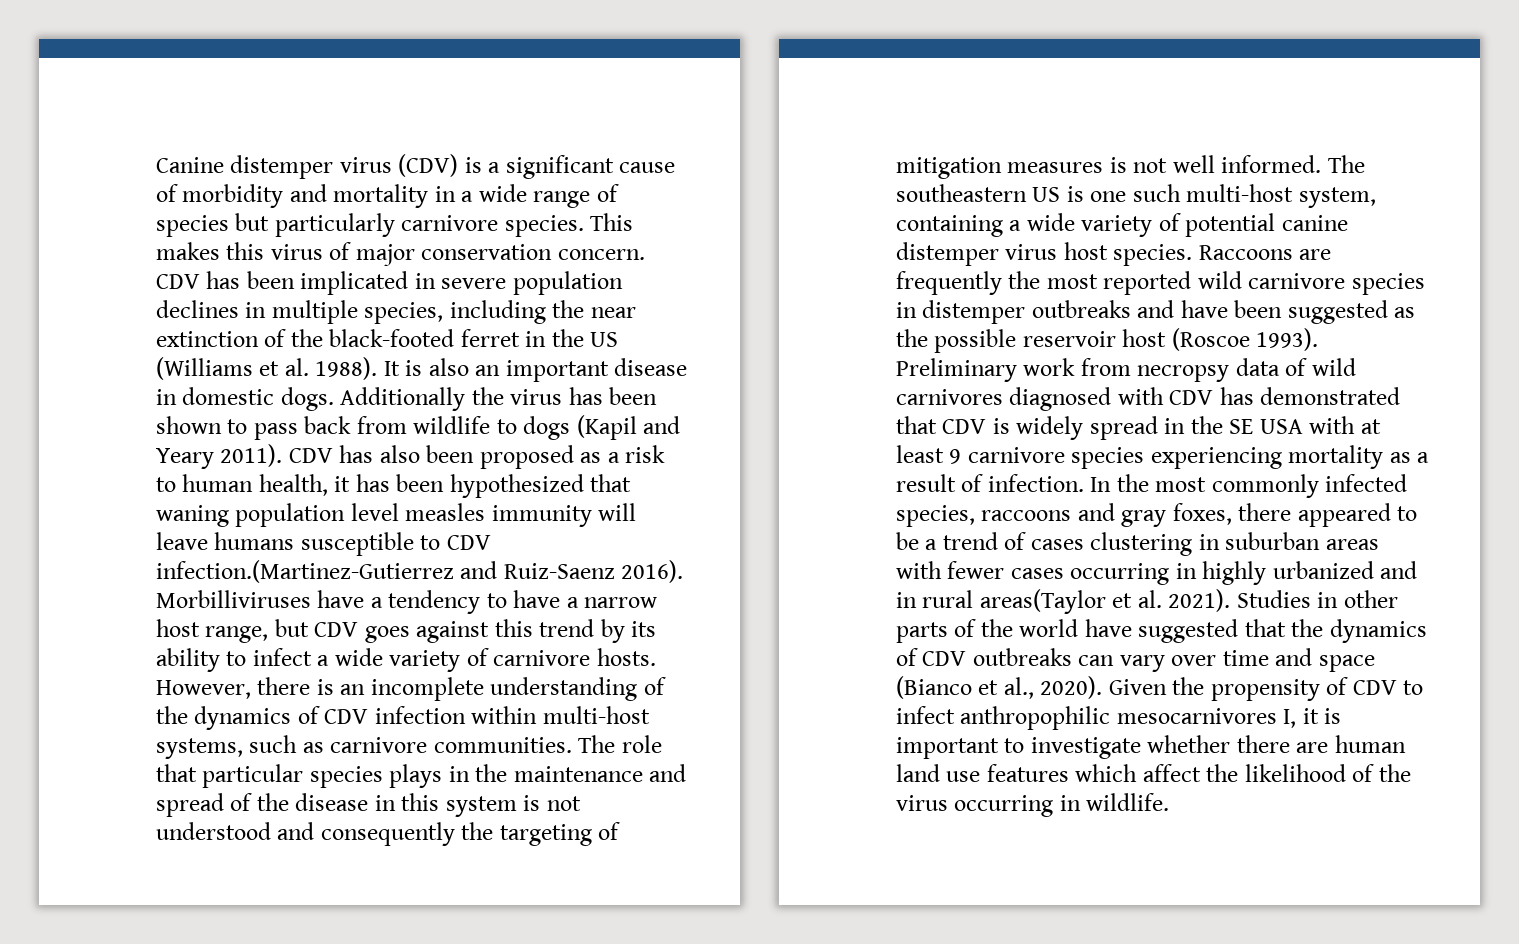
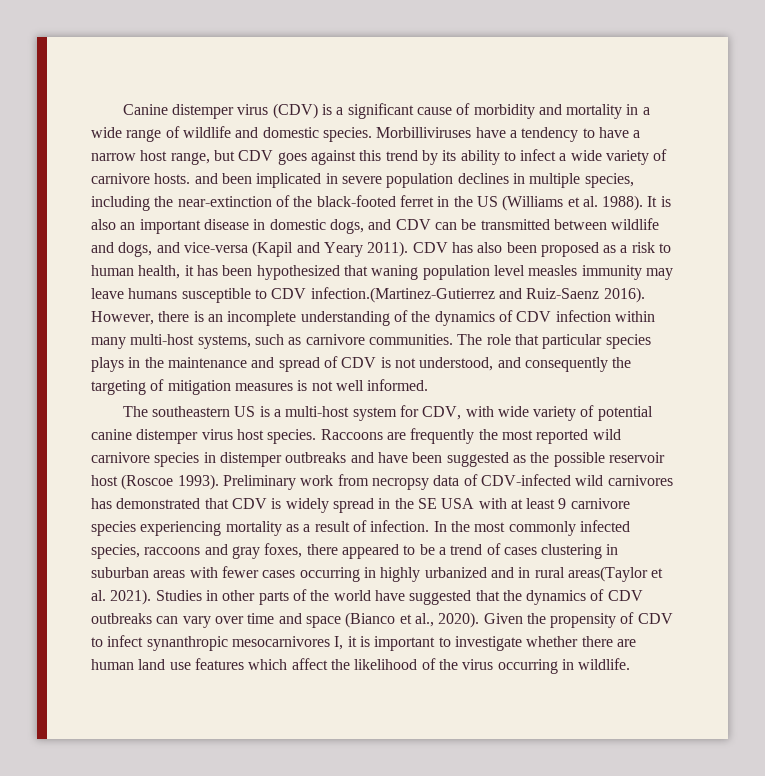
- Canine distemper virus (CDV) is a significant cause of morbidity and mortality in a wide range of species but particularly carnivore species. This makes this virus of major conservation concern. CDV has been implicated in severe population declines in multiple species, including the near extinction of the black-footed ferret in the US (Williams et al. 1988). It is also an important disease in domestic dogs. Additionally the virus has been shown to pass back from wildlife to dogs (Kapil and Yeary 2011). CDV has also been proposed as a risk to human health, it has been hypothesized that waning population level measles immunity will leave humans susceptible to CDV infection.(Martinez-Gutierrez and Ruiz-Saenz 2016).
+ Canine distemper virus (CDV) is a significant cause of morbidity and mortality in a wide range of wildlife and domestic species.
- Morbilliviruses have a tendency to have a narrow host range, but CDV goes against this trend by its ability to infect a wide variety of carnivore hosts.
+ Morbilliviruses have a tendency to have a narrow host range, but CDV goes against this trend by its ability to infect a wide variety of carnivore hosts. and been implicated in severe population declines in multiple species, including the near-extinction of the black-footed ferret in the US (Williams et al. 1988). It is also an important disease in domestic dogs, and CDV can be transmitted between wildlife and dogs, and vice-versa (Kapil and Yeary 2011). CDV has also been proposed as a risk to human health, it has been hypothesized that waning population level measles immunity may leave humans susceptible to CDV infection.(Martinez-Gutierrez and Ruiz-Saenz 2016).
- However, there is an incomplete understanding of the dynamics of CDV infection within multi-host systems, such as carnivore communities.
+ However, there is an incomplete understanding of the dynamics of CDV infection within many multi-host systems, such as carnivore communities.
- The role that particular species plays in the maintenance and spread of the disease in this system is not understood and consequently the targeting of mitigation measures is not well informed. The southeastern US is one such multi-host system, containing a wide variety of potential canine distemper virus host species.
+ The role that particular species plays in the maintenance and spread of CDV is not understood, and consequently the targeting of mitigation measures is not well informed.
+ The southeastern US is a multi-host system for CDV, with wide variety of potential canine distemper virus host species.
- Preliminary work from necropsy data of wild carnivores diagnosed with CDV has demonstrated that CDV is widely spread in the SE USA with at least 9 carnivore species experiencing mortality as a result of infection.
+ Preliminary work from necropsy data of CDV-infected wild carnivores has demonstrated that CDV is widely spread in the SE USA with at least 9 carnivore species experiencing mortality as a result of infection.
- Given the propensity of CDV to infect anthropophilic mesocarnivores I, it is important to investigate whether there are human land use features which affect the likelihood of the virus occurring in wildlife.
+ Given the propensity of CDV to infect synanthropic mesocarnivores I, it is important to investigate whether there are human land use features which affect the likelihood of the virus occurring in wildlife.

